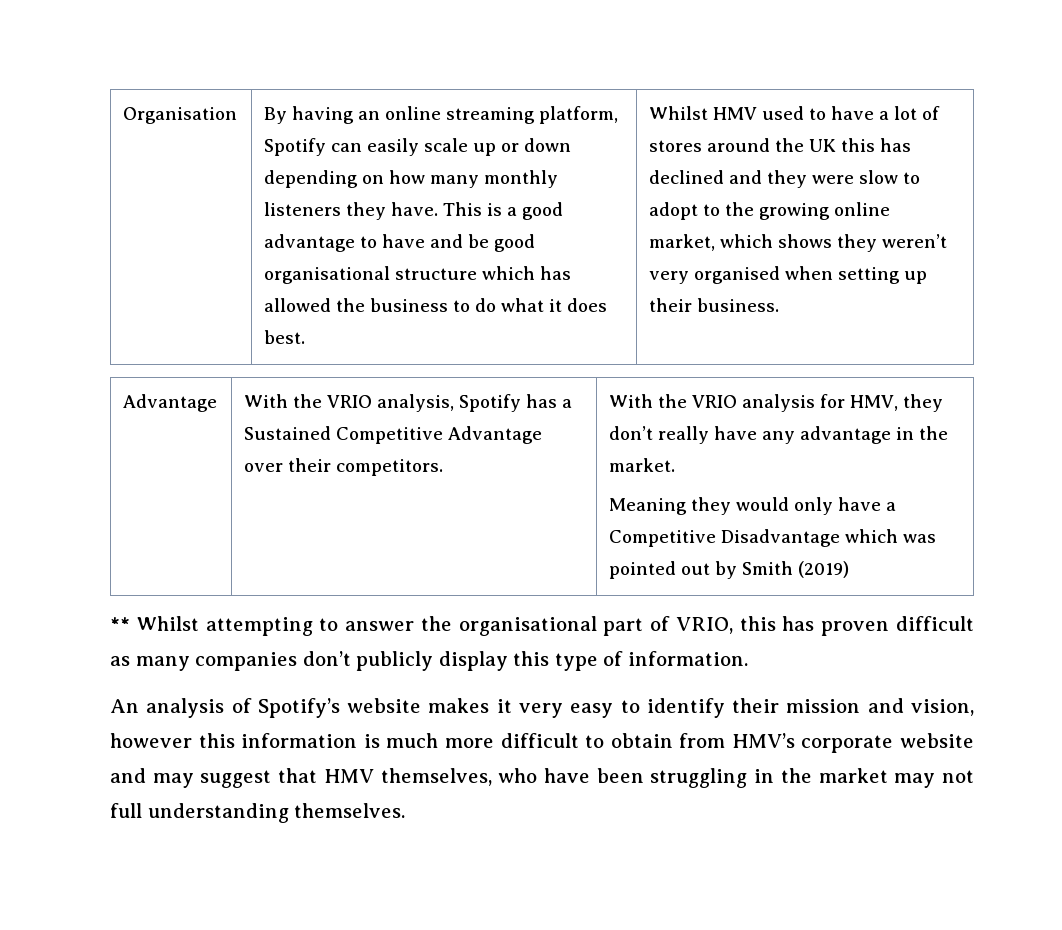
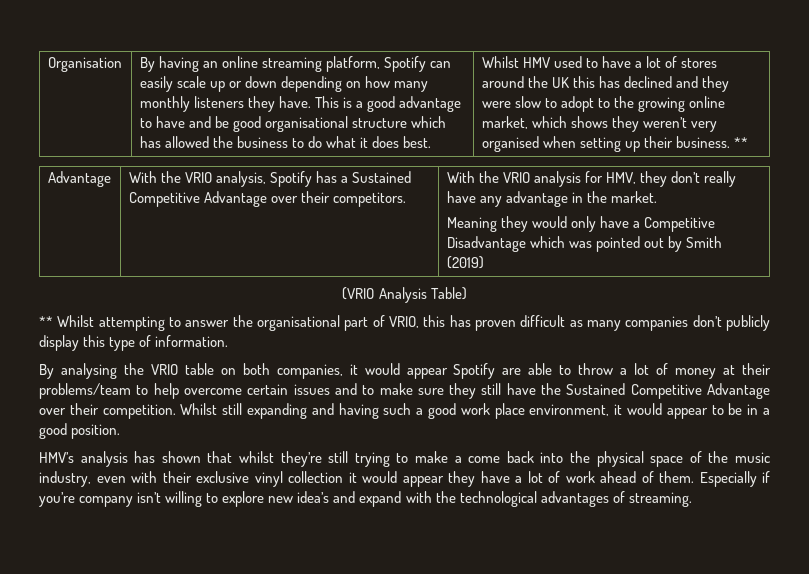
- Whilst HMV used to have a lot of stores around the UK this has declined and they were slow to adopt to the growing online market, which shows they weren’t very organised when setting up their business.
+ Whilst HMV used to have a lot of stores around the UK this has declined and they were slow to adopt to the growing online market, which shows they weren’t very organised when setting up their business. **
+ (VRIO Analysis Table)
- An analysis of Spotify’s website makes it very easy to identify their mission and vision, however this information is much more difficult to obtain from HMV’s corporate website and may suggest that HMV themselves, who have been struggling in the market may not full understanding themselves.
+ By analysing the VRIO table on both companies, it would appear Spotify are able to throw a lot of money at their problems/team to help overcome certain issues and to make sure they still have the Sustained Competitive Advantage over their competition. Whilst still expanding and having such a good work place environment, it would appear to be in a good position.
+ HMV’s analysis has shown that whilst they’re still trying to make a come back into the physical space of the music industry, even with their exclusive vinyl collection it would appear they have a lot of work ahead of them. Especially if you’re company isn’t willing to explore new idea’s and expand with the technological advantages of streaming.

